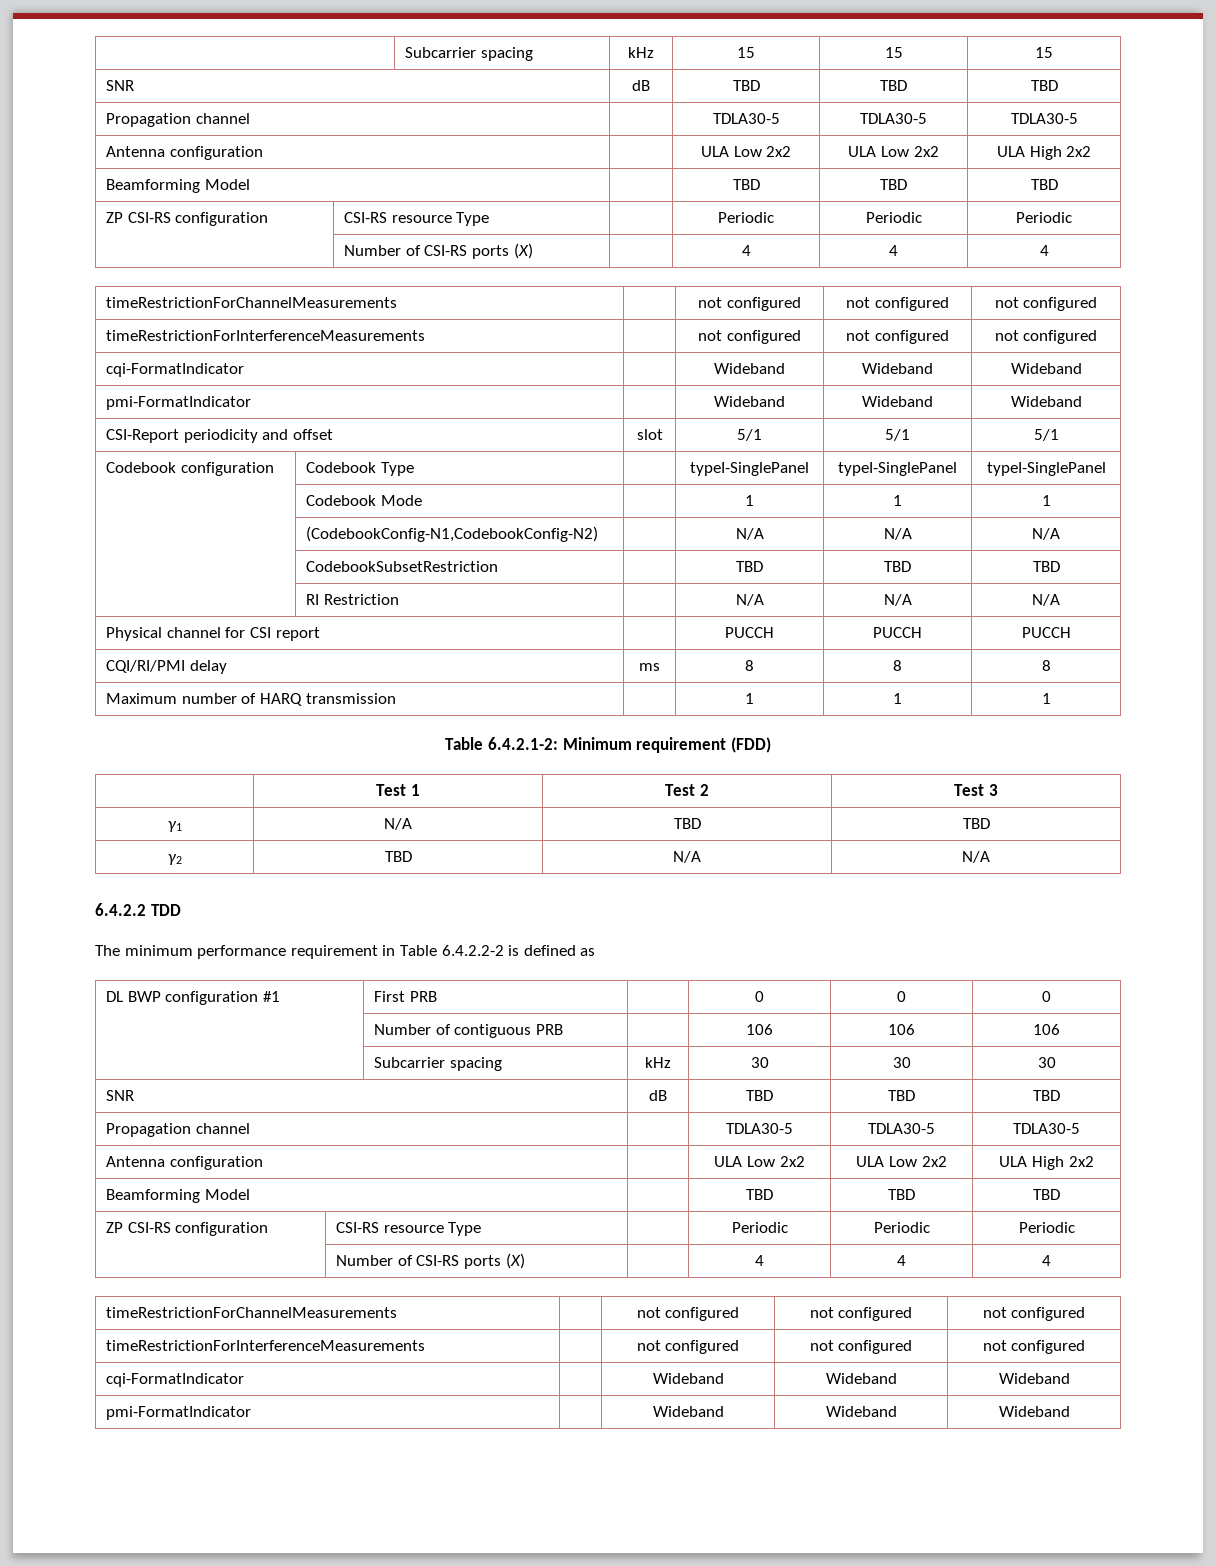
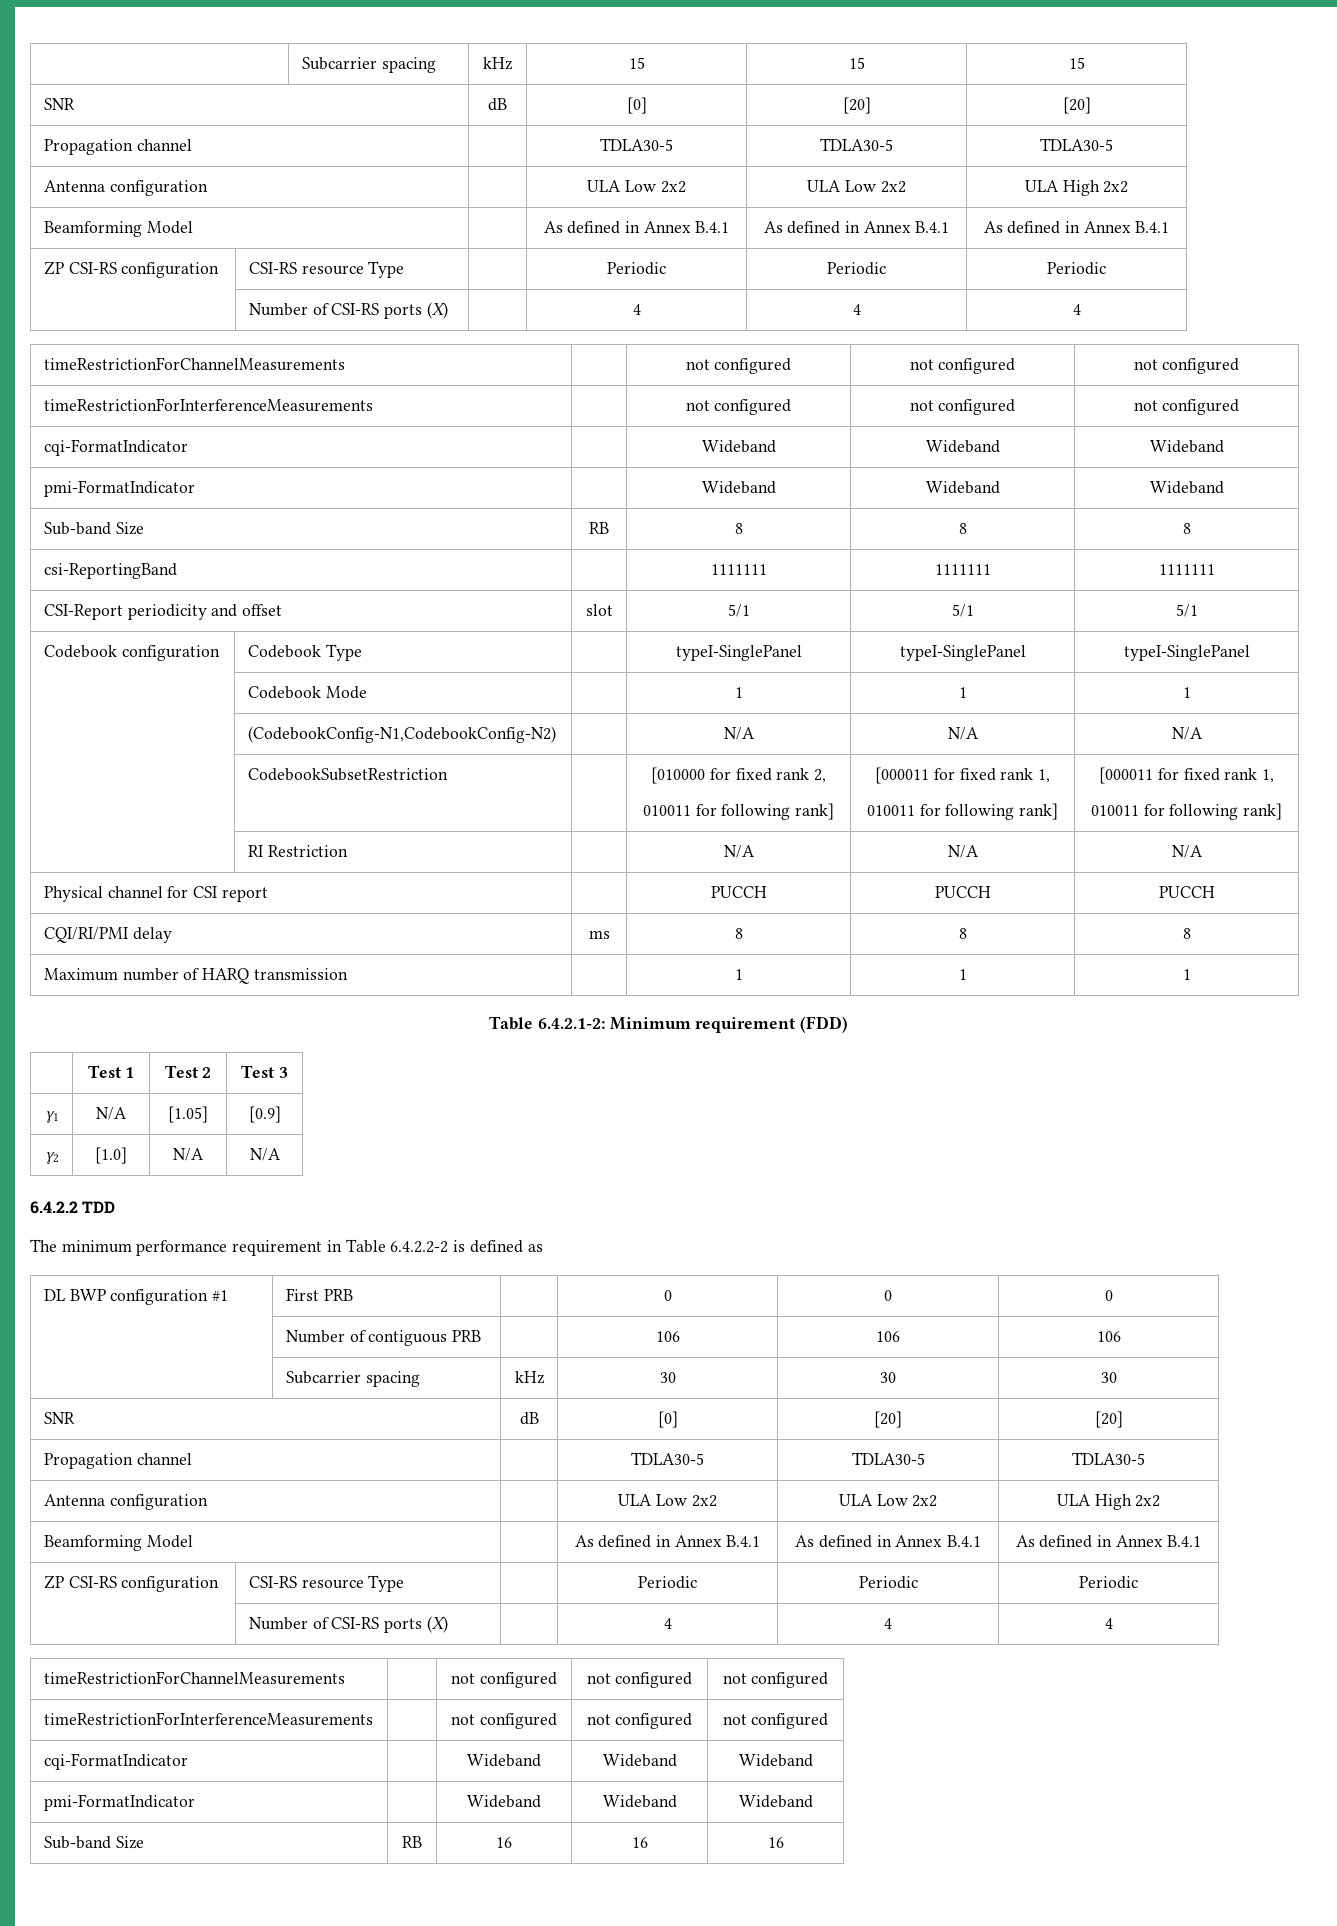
  | Subcarrier spacing | kHz | 15 | 15 | 15
- SNR | dB | TBD | TBD | TBD
+ SNR | dB | [0] | [20] | [20]
  Propagation channel | | TDLA30-5 | TDLA30-5 | TDLA30-5
  Antenna configuration | | ULA Low 2x2 | ULA Low 2x2 | ULA High 2x2
- Beamforming Model | | TBD | TBD | TBD
+ Beamforming Model | | As defined in Annex B.4.1 | As defined in Annex B.4.1 | As defined in Annex B.4.1
+ Sub-band Size | RB | 8 | 8 | 8
+ csi-ReportingBand | | 1111111 | 1111111 | 1111111
- | CodebookSubsetRestriction | | TBD | TBD | TBD
+ | CodebookSubsetRestriction | | [010000 for fixed rank 2,
+ 010011 for following rank] | [000011 for fixed rank 1,
+ 010011 for following rank] | [000011 for fixed rank 1,
+ 010011 for following rank]
- γ1 | N/A | TBD | TBD
+ γ1 | N/A | [1.05] | [0.9]
- γ2 | TBD | N/A | N/A
+ γ2 | [1.0] | N/A | N/A
  | Subcarrier spacing | kHz | 30 | 30 | 30
- SNR | dB | TBD | TBD | TBD
+ SNR | dB | [0] | [20] | [20]
  Propagation channel | | TDLA30-5 | TDLA30-5 | TDLA30-5
  Antenna configuration | | ULA Low 2x2 | ULA Low 2x2 | ULA High 2x2
- Beamforming Model | | TBD | TBD | TBD
+ Beamforming Model | | As defined in Annex B.4.1 | As defined in Annex B.4.1 | As defined in Annex B.4.1
+ Sub-band Size | RB | 16 | 16 | 16

